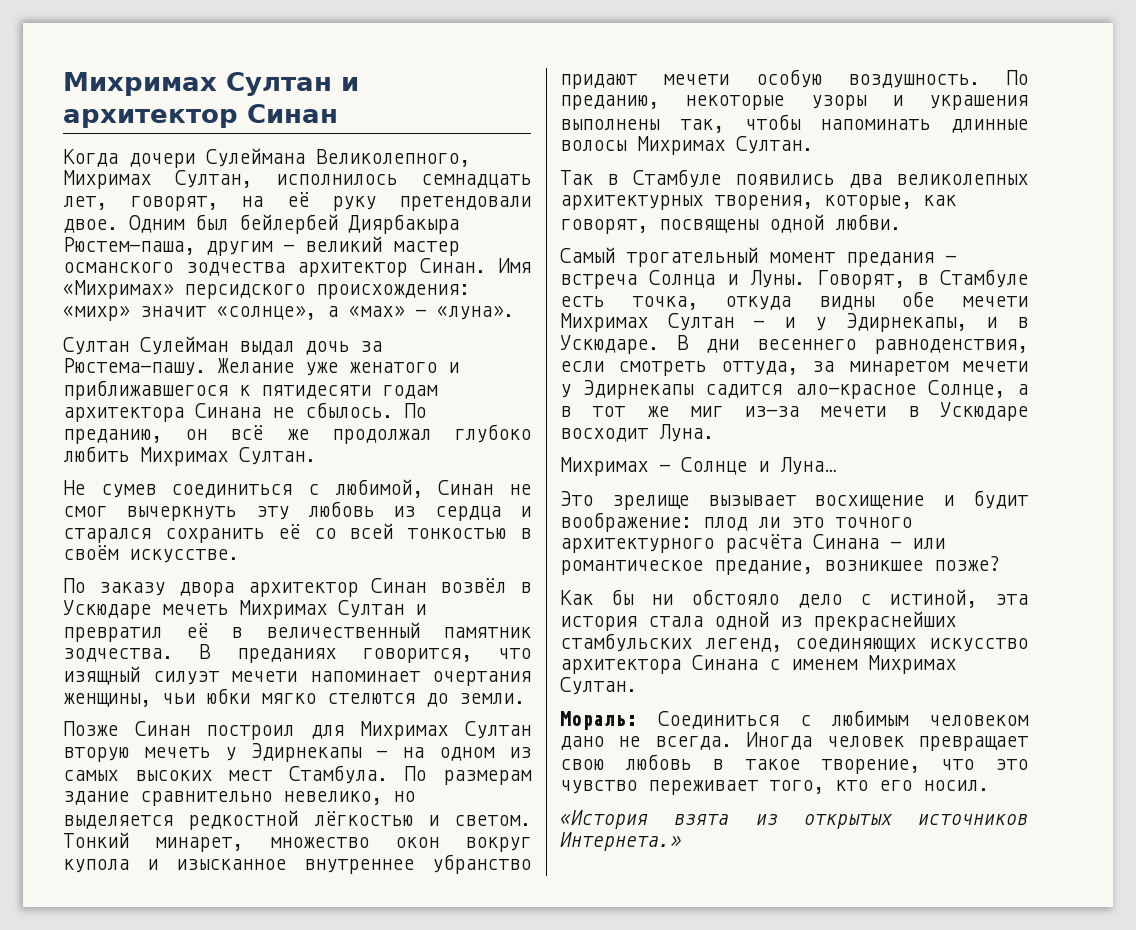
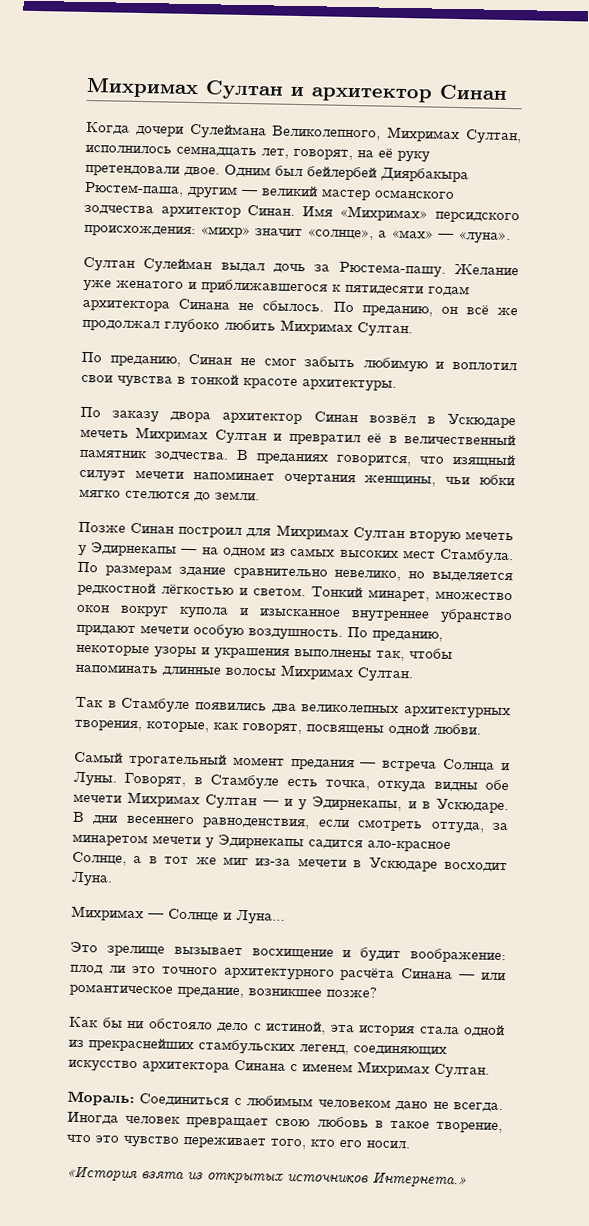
- Не сумев соединиться с любимой, Синан не смог вычеркнуть эту любовь из сердца и старался сохранить её со всей тонкостью в своём искусстве.
+ По преданию, Синан не смог забыть любимую и воплотил свои чувства в тонкой красоте архитектуры.

